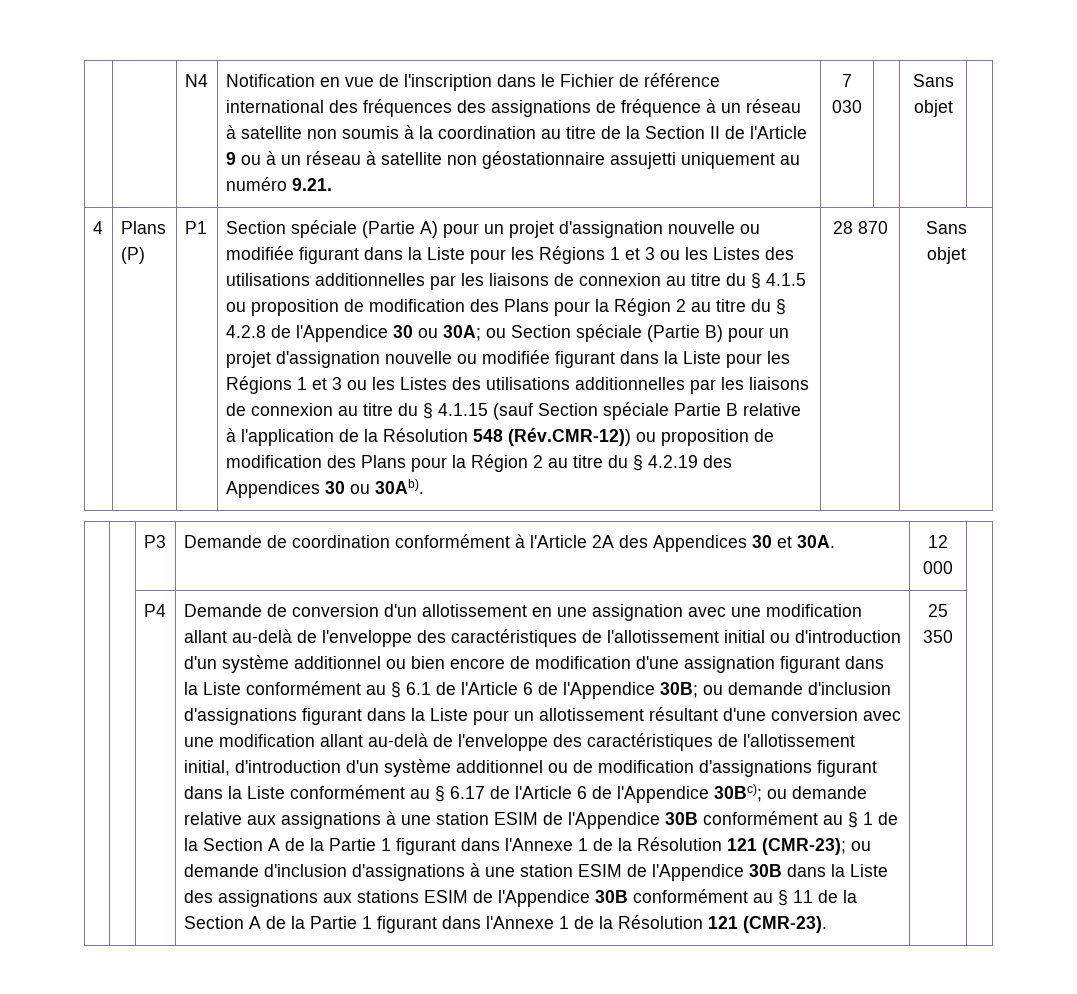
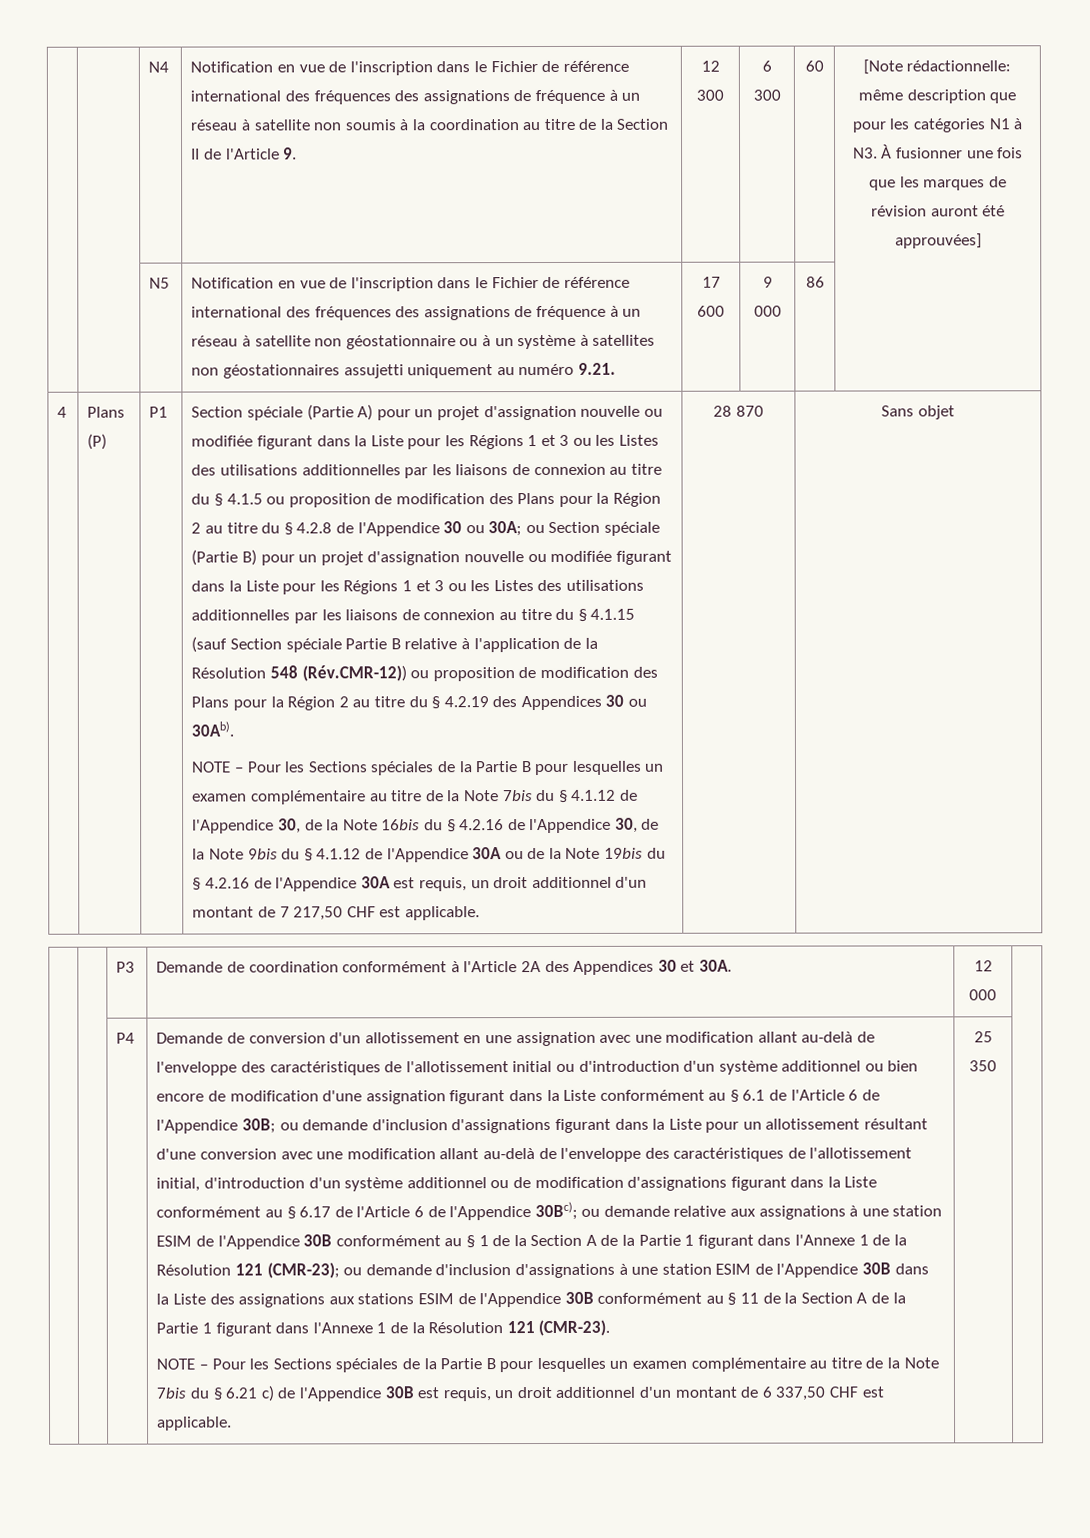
- Notification en vue de l'inscription dans le Fichier de référence international des fréquences des assignations de fréquence à un réseau à satellite non soumis à la coordination au titre de la Section II de l'Article 9 ou à un réseau à satellite non géostationnaire assujetti uniquement au numéro 9.21.
+ Notification en vue de l'inscription dans le Fichier de référence international des fréquences des assignations de fréquence à un réseau à satellite non soumis à la coordination au titre de la Section II de l'Article 9. | 12 300 | 6 300 | 60 | [Note rédactionnelle: même description que pour les catégories N1 à N3. À fusionner une fois que les marques de révision auront été approuvées]
+ | | N5 | Notification en vue de l'inscription dans le Fichier de référence international des fréquences des assignations de fréquence à un réseau à satellite non géostationnaire ou à un système à satellites non géostationnaires assujetti uniquement au numéro 9.21.
- 7 030 | | Sans objet
+ 17 600 | 9 000 | 86
+ NOTE – Pour les Sections spéciales de la Partie B pour lesquelles un examen complémentaire au titre de la Note 7bis du § 4.1.12 de l'Appendice 30, de la Note 16bis du § 4.2.16 de l'Appendice 30, de la Note 9bis du § 4.1.12 de l'Appendice 30A ou de la Note 19bis du § 4.2.16 de l'Appendice 30A est requis, un droit additionnel d'un montant de 7 217,50 CHF est applicable.
+ NOTE – Pour les Sections spéciales de la Partie B pour lesquelles un examen complémentaire au titre de la Note 7bis du § 6.21 c) de l'Appendice 30B est requis, un droit additionnel d'un montant de 6 337,50 CHF est applicable.

